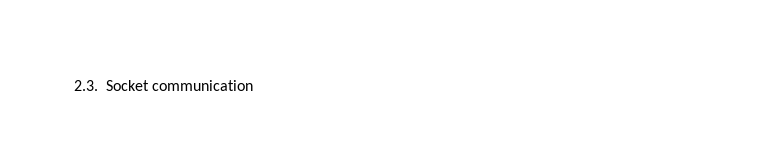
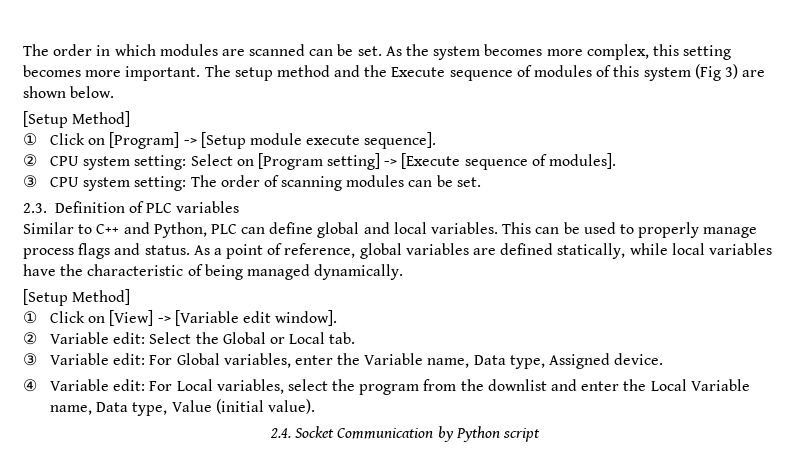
- 2.3. Socket communication
+ The order in which modules are scanned can be set. As the system becomes more complex, this setting becomes more important. The setup method and the Execute sequence of modules of this system (Fig 3) are shown below.
+ [Setup Method]
+ ① Click on [Program] -> [Setup module execute sequence].
+ ② CPU system setting: Select on [Program setting] -> [Execute sequence of modules].
+ ③ CPU system setting: The order of scanning modules can be set.
+ 2.3. Definition of PLC variables
+ Similar to C++ and Python, PLC can define global and local variables. This can be used to properly manage process flags and status. As a point of reference, global variables are defined statically, while local variables have the characteristic of being managed dynamically.
+ [Setup Method]
+ ① Click on [View] -> [Variable edit window].
+ ② Variable edit: Select the Global or Local tab.
+ ③ Variable edit: For Global variables, enter the Variable name, Data type, Assigned device.
+ ④ Variable edit: For Local variables, select the program from the downlist and enter the Local Variable name, Data type, Value (initial value).
+ 2.4. Socket Communication by Python script

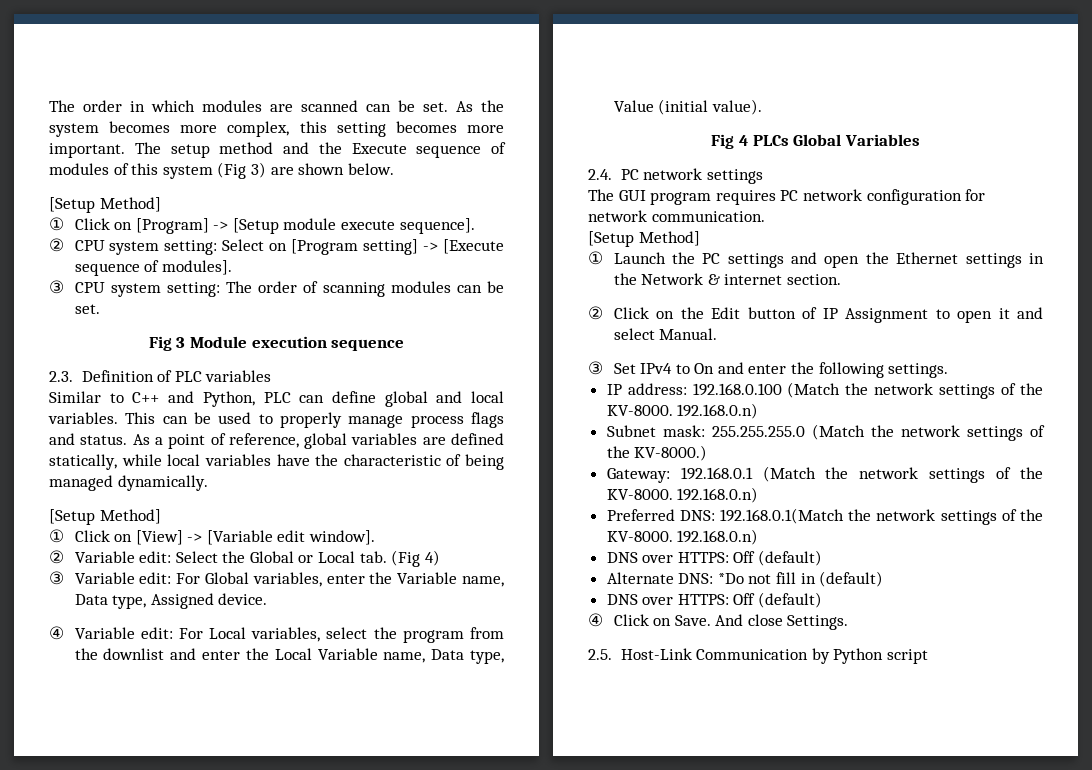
+ Fig 3 Module execution sequence
- ② Variable edit: Select the Global or Local tab.
+ ② Variable edit: Select the Global or Local tab. (Fig 4)
- 2.4. Socket Communication by Python script
+ Fig 4 PLCs Global Variables
+ 2.4. PC network settings
+ The GUI program requires PC network configuration for network communication.
+ [Setup Method]
+ ① Launch the PC settings and open the Ethernet settings in the Network & internet section.
+ ② Click on the Edit button of IP Assignment to open it and select Manual.
+ ③ Set IPv4 to On and enter the following settings.
+ IP address: 192.168.0.100 (Match the network settings of the KV-8000. 192.168.0.n)
+ Subnet mask: 255.255.255.0 (Match the network settings of the KV-8000.)
+ Gateway: 192.168.0.1 (Match the network settings of the KV-8000. 192.168.0.n)
+ Preferred DNS: 192.168.0.1(Match the network settings of the KV-8000. 192.168.0.n)
+ DNS over HTTPS: Off (default)
+ Alternate DNS: *Do not fill in (default)
+ DNS over HTTPS: Off (default)
+ ④ Click on Save. And close Settings.
+ 2.5. Host-Link Communication by Python script

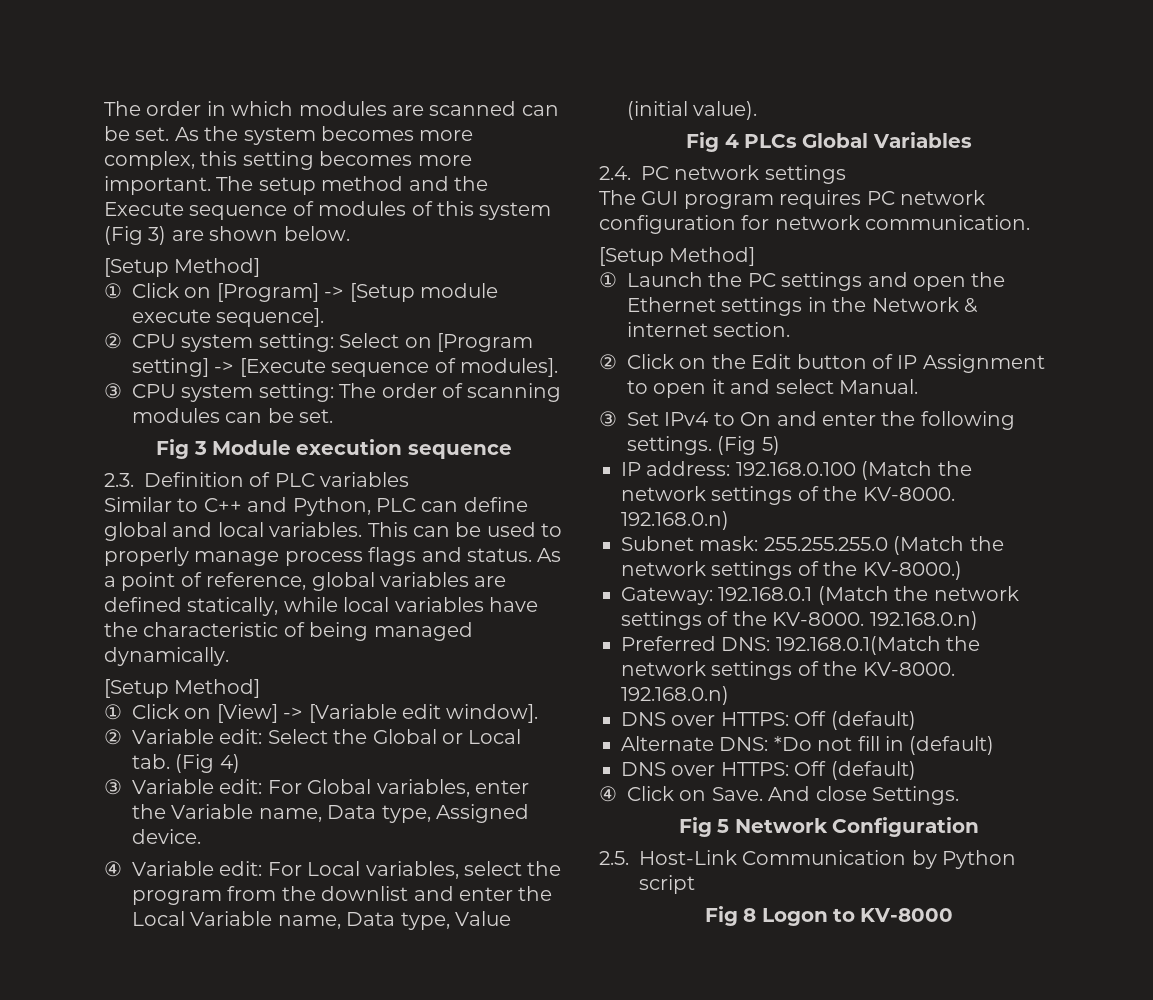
+ (Fig 5)
+ Fig 5 Network Configuration
+ Fig 8 Logon to KV-8000

